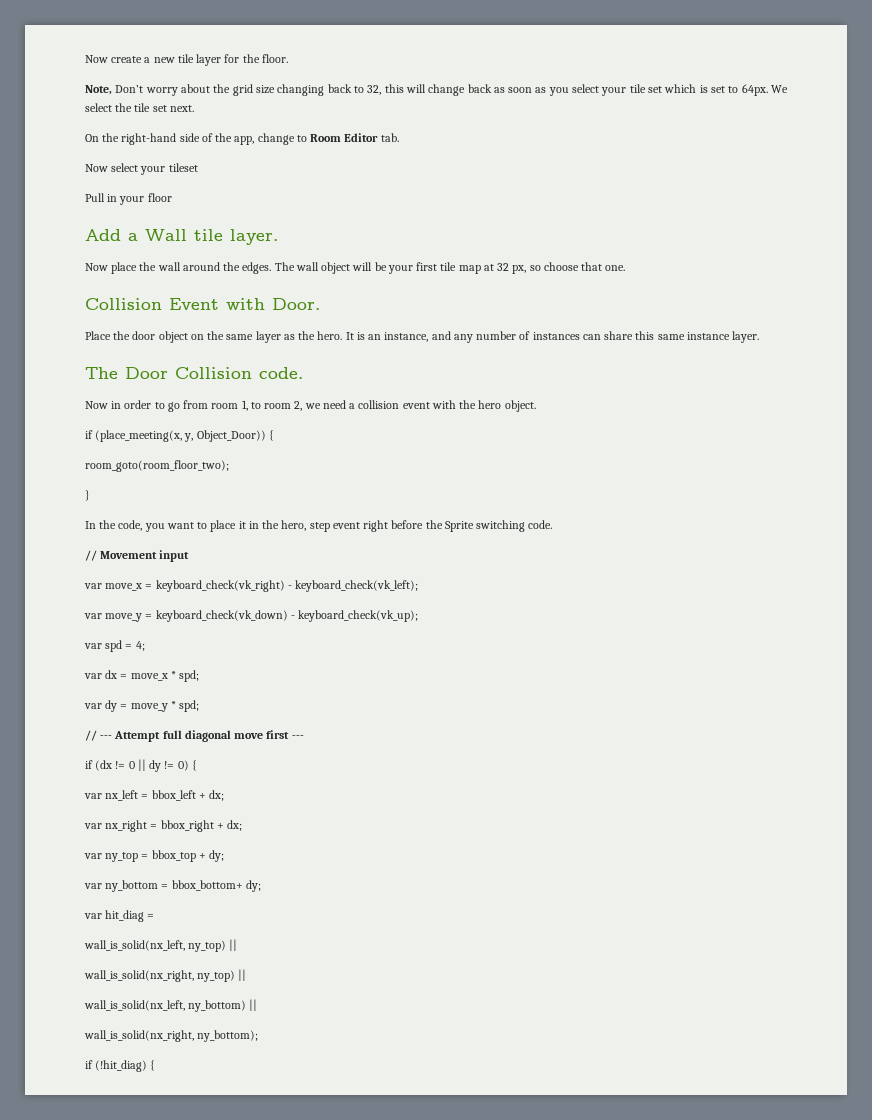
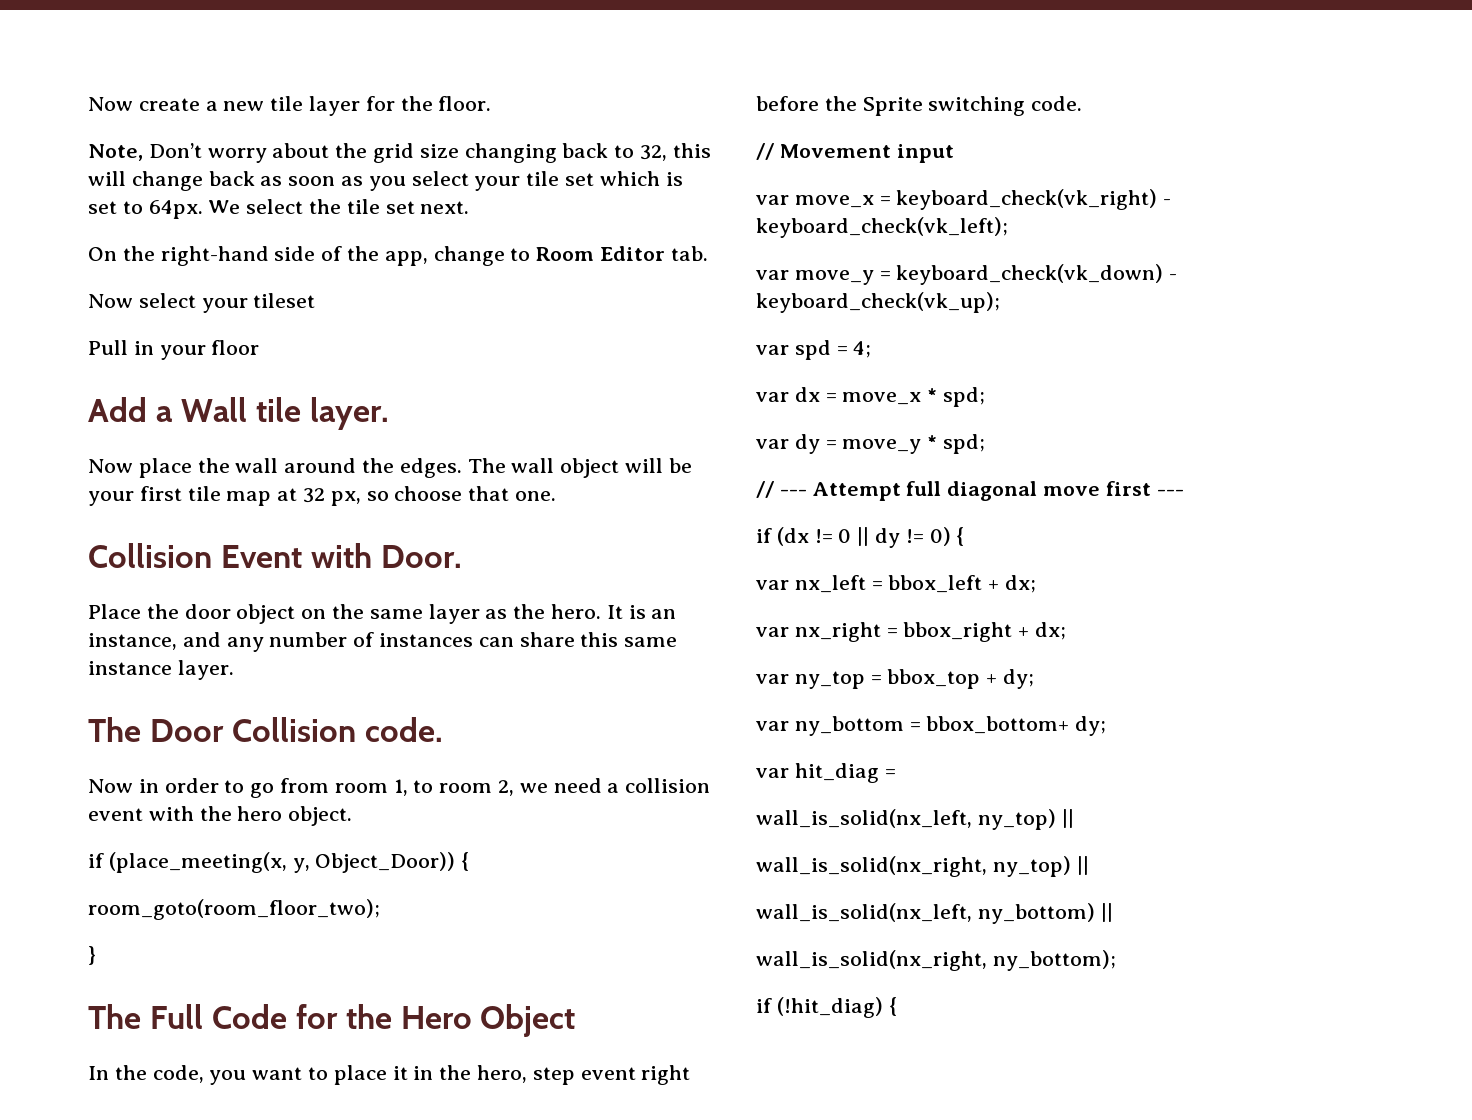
+ The Full Code for the Hero Object

